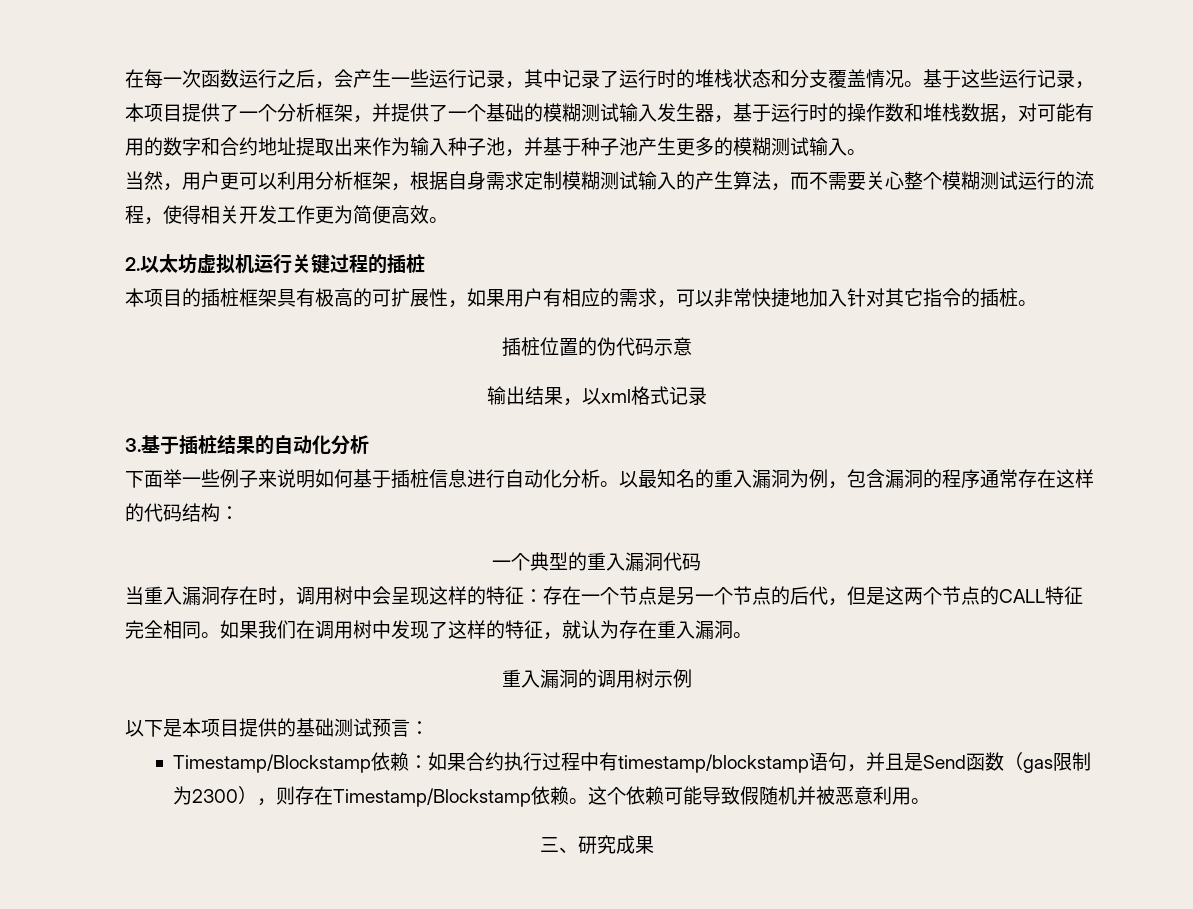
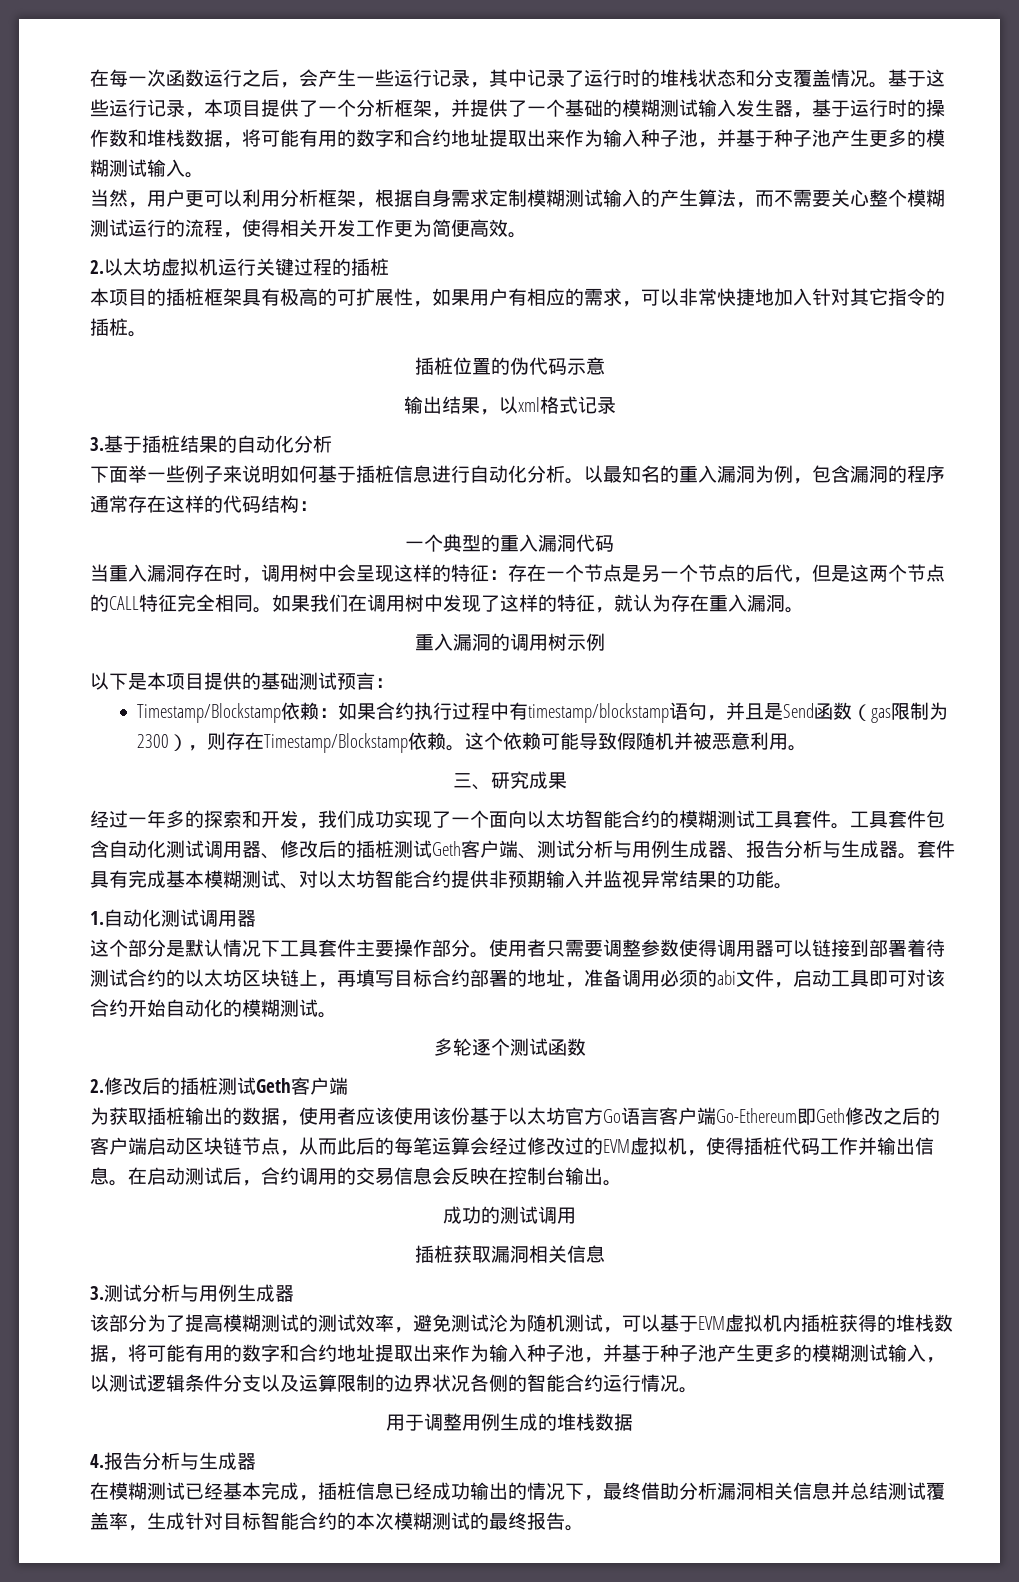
- 基于这些运行记录，本项目提供了一个分析框架，并提供了一个基础的模糊测试输入发生器，基于运行时的操作数和堆栈数据，对可能有用的数字和合约地址提取出来作为输入种子池，并基于种子池产生更多的模糊测试输入。
+ 基于这些运行记录，本项目提供了一个分析框架，并提供了一个基础的模糊测试输入发生器，基于运行时的操作数和堆栈数据，将可能有用的数字和合约地址提取出来作为输入种子池，并基于种子池产生更多的模糊测试输入。
+ 经过一年多的探索和开发，我们成功实现了一个面向以太坊智能合约的模糊测试工具套件。工具套件包含自动化测试调用器、修改后的插桩测试Geth客户端、测试分析与用例生成器、报告分析与生成器。套件具有完成基本模糊测试、对以太坊智能合约提供非预期输入并监视异常结果的功能。
+ 1.自动化测试调用器
+ 这个部分是默认情况下工具套件主要操作部分。使用者只需要调整参数使得调用器可以链接到部署着待测试合约的以太坊区块链上，再填写目标合约部署的地址，准备调用必须的abi文件，启动工具即可对该合约开始自动化的模糊测试。
+ 多轮逐个测试函数
+ 2.修改后的插桩测试Geth客户端
+ 为获取插桩输出的数据，使用者应该使用该份基于以太坊官方Go语言客户端Go-Ethereum即Geth修改之后的客户端启动区块链节点，从而此后的每笔运算会经过修改过的EVM虚拟机，使得插桩代码工作并输出信息。在启动测试后，合约调用的交易信息会反映在控制台输出。
+ 成功的测试调用
+ 插桩获取漏洞相关信息
+ 3.测试分析与用例生成器
+ 该部分为了提高模糊测试的测试效率，避免测试沦为随机测试，可以基于EVM虚拟机内插桩获得的堆栈数据，将可能有用的数字和合约地址提取出来作为输入种子池，并基于种子池产生更多的模糊测试输入，以测试逻辑条件分支以及运算限制的边界状况各侧的智能合约运行情况。
+ 用于调整用例生成的堆栈数据
+ 4.报告分析与生成器
+ 在模糊测试已经基本完成，插桩信息已经成功输出的情况下，最终借助分析漏洞相关信息并总结测试覆盖率，生成针对目标智能合约的本次模糊测试的最终报告。

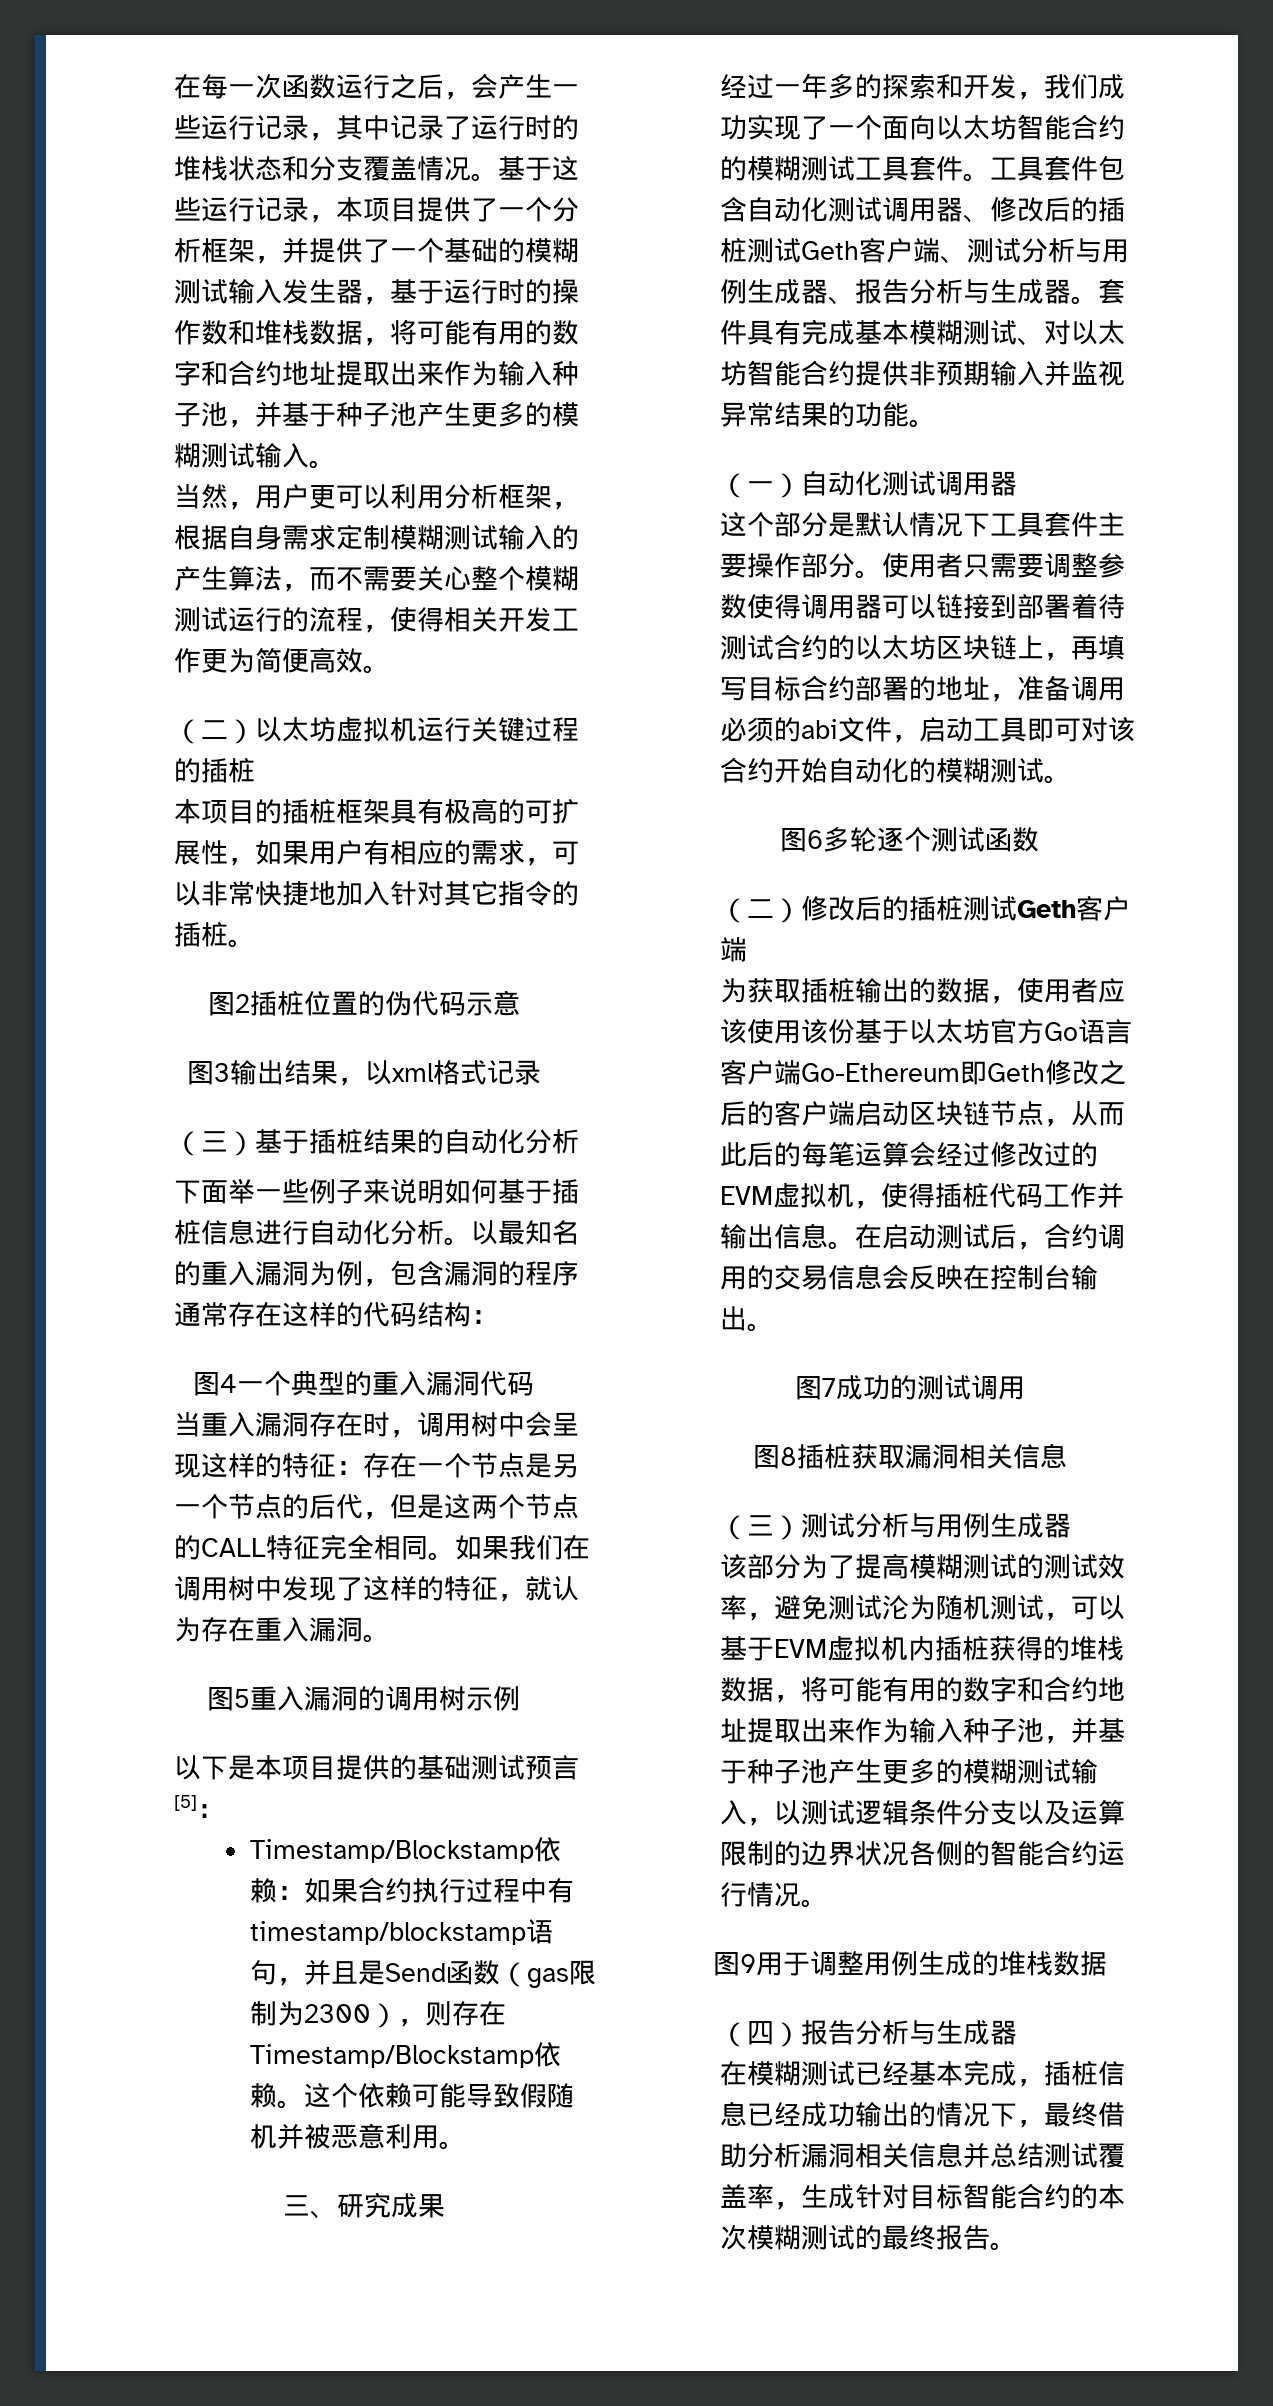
- 2.以太坊虚拟机运行关键过程的插桩
+ （二）以太坊虚拟机运行关键过程的插桩
- 插桩位置的伪代码示意
+ 图2插桩位置的伪代码示意
- 输出结果，以xml格式记录
+ 图3输出结果，以xml格式记录
- 3.基于插桩结果的自动化分析
+ （三）基于插桩结果的自动化分析
- 一个典型的重入漏洞代码
+ 图4一个典型的重入漏洞代码
- 重入漏洞的调用树示例
+ 图5重入漏洞的调用树示例
- 以下是本项目提供的基础测试预言：
+ 以下是本项目提供的基础测试预言[5]：
- 1.自动化测试调用器
+ （一）自动化测试调用器
- 多轮逐个测试函数
+ 图6多轮逐个测试函数
- 2.修改后的插桩测试Geth客户端
+ （二）修改后的插桩测试Geth客户端
- 成功的测试调用
+ 图7成功的测试调用
- 插桩获取漏洞相关信息
+ 图8插桩获取漏洞相关信息
- 3.测试分析与用例生成器
+ （三）测试分析与用例生成器
- 用于调整用例生成的堆栈数据
+ 图9用于调整用例生成的堆栈数据
- 4.报告分析与生成器
+ （四）报告分析与生成器

